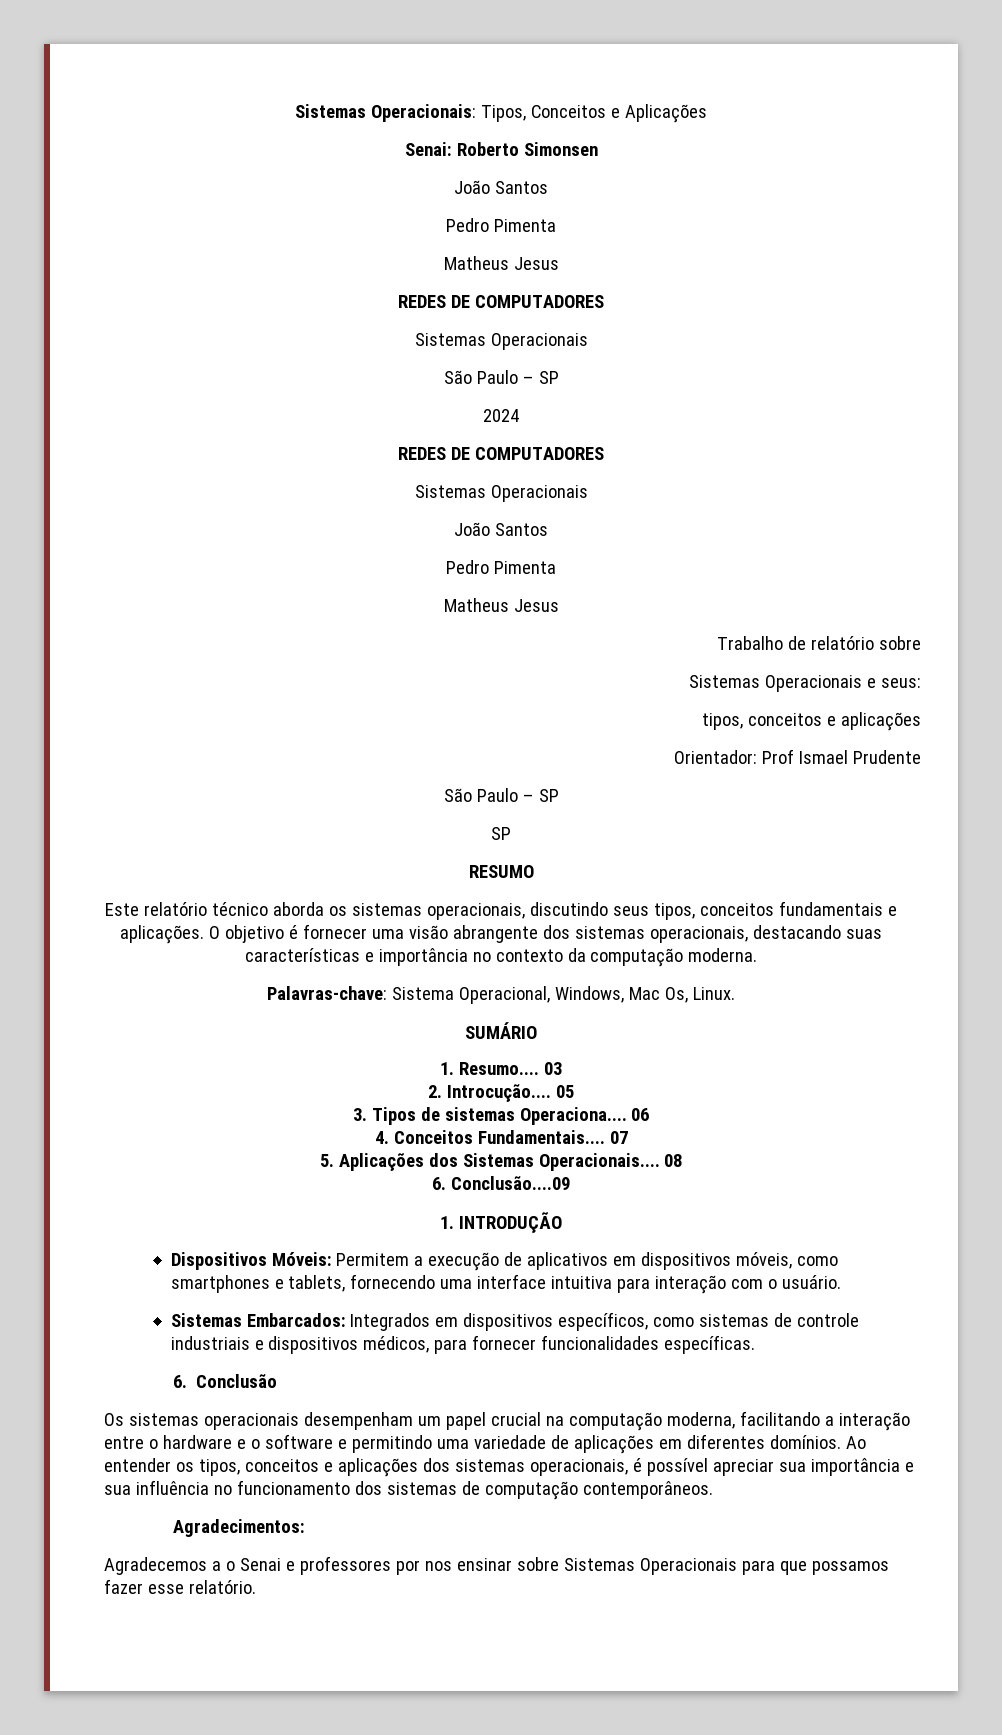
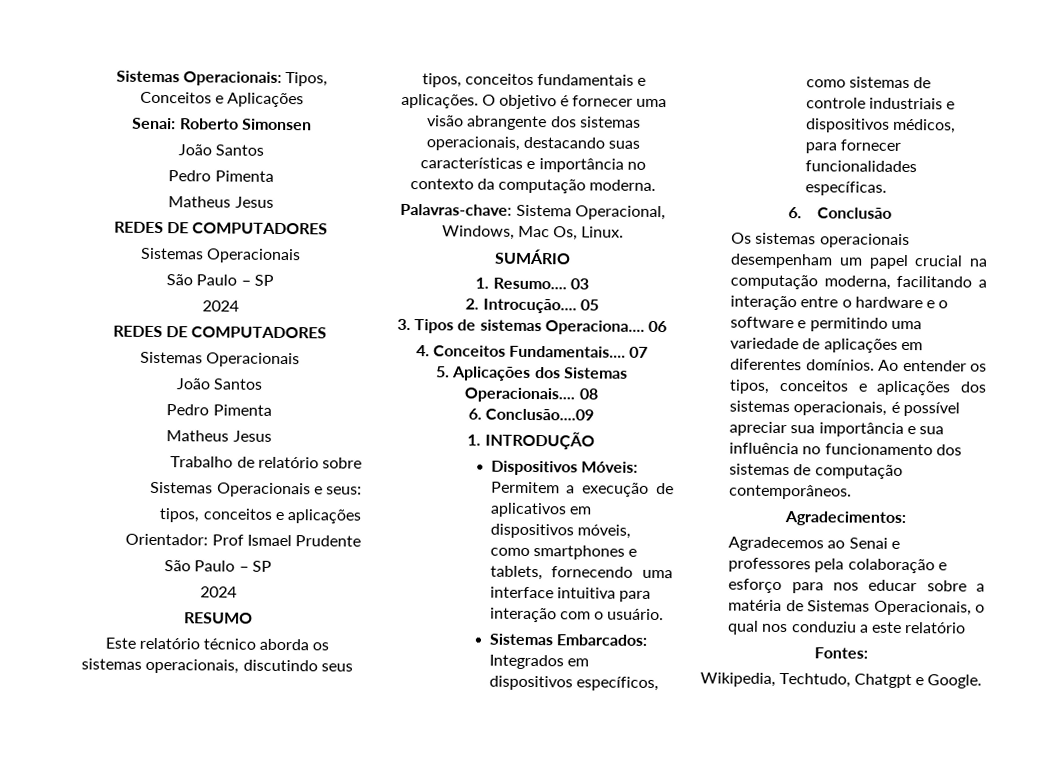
  Orientador: Prof Ismael Prudente
  São Paulo – SP
- SP
+ 2024
- Agradecemos a o Senai e professores por nos ensinar sobre Sistemas Operacionais para que possamos fazer esse relatório.
+ Agradecemos ao Senai e professores pela colaboração e esforço para nos educar sobre a matéria de Sistemas Operacionais, o qual nos conduziu a este relatório
+ Fontes:
+ Wikipedia, Techtudo, Chatgpt e Google.

